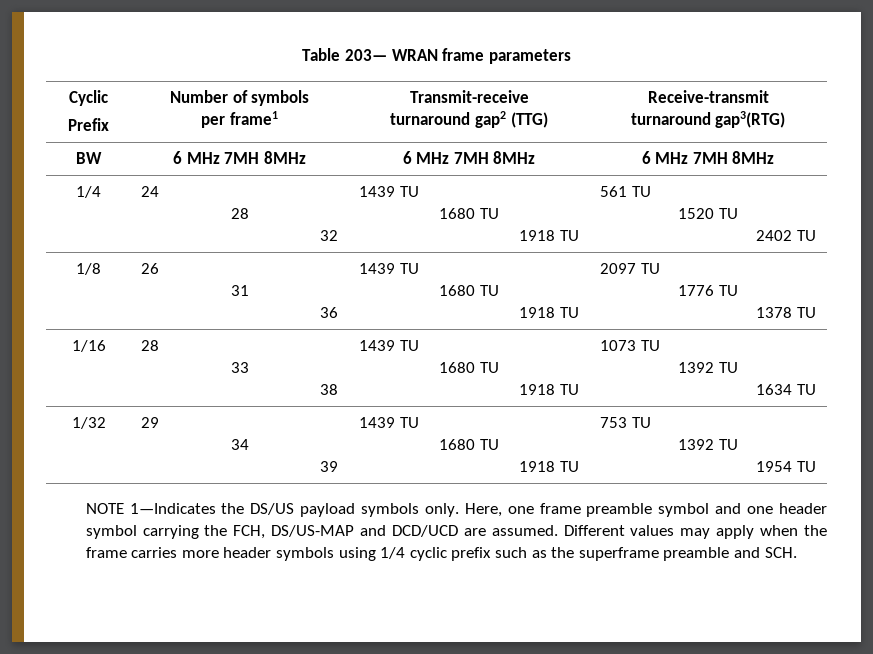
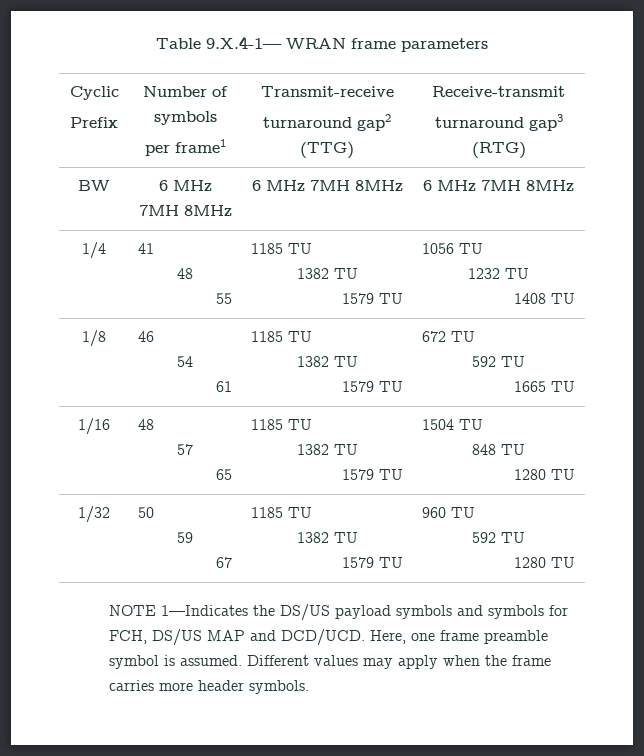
- Table 203— WRAN frame parameters
+ Table 9.X.4-1— WRAN frame parameters
  Cyclic
  Prefix | Number of symbols
  per frame1 | Transmit-receive
  turnaround gap2 (TTG) | Receive-transmit
- turnaround gap3(RTG)
+ turnaround gap3 (RTG)
- 1/4 | 24
- 28
- 32 | 1439 TU
- 1680 TU
- 1918 TU | 561 TU
- 1520 TU
- 2402 TU
+ 1/4 | 41
+ 48
+ 55 | 1185 TU
+ 1382 TU
+ 1579 TU | 1056 TU
+ 1232 TU
+ 1408 TU
- 1/8 | 26
- 31
- 36 | 1439 TU
- 1680 TU
- 1918 TU | 2097 TU
- 1776 TU
- 1378 TU
+ 1/8 | 46
+ 54
+ 61 | 1185 TU
+ 1382 TU
+ 1579 TU | 672 TU
+ 592 TU
+ 1665 TU
- 1/16 | 28
- 33
- 38 | 1439 TU
- 1680 TU
- 1918 TU | 1073 TU
- 1392 TU
- 1634 TU
+ 1/16 | 48
+ 57
+ 65 | 1185 TU
+ 1382 TU
+ 1579 TU | 1504 TU
+ 848 TU
+ 1280 TU
- 1/32 | 29
- 34
- 39 | 1439 TU
- 1680 TU
- 1918 TU | 753 TU
- 1392 TU
- 1954 TU
+ 1/32 | 50
+ 59
+ 67 | 1185 TU
+ 1382 TU
+ 1579 TU | 960 TU
+ 592 TU
+ 1280 TU
- NOTE 1—Indicates the DS/US payload symbols only.
+ NOTE 1—Indicates the DS/US payload symbols and symbols for FCH, DS/US MAP and DCD/UCD.
- Here, one frame preamble symbol and one header symbol carrying the FCH, DS/US-MAP and DCD/UCD are assumed.
+ Here, one frame preamble symbol is assumed.
- Different values may apply when the frame carries more header symbols using 1/4 cyclic prefix such as the superframe preamble and SCH.
+ Different values may apply when the frame carries more header symbols.

